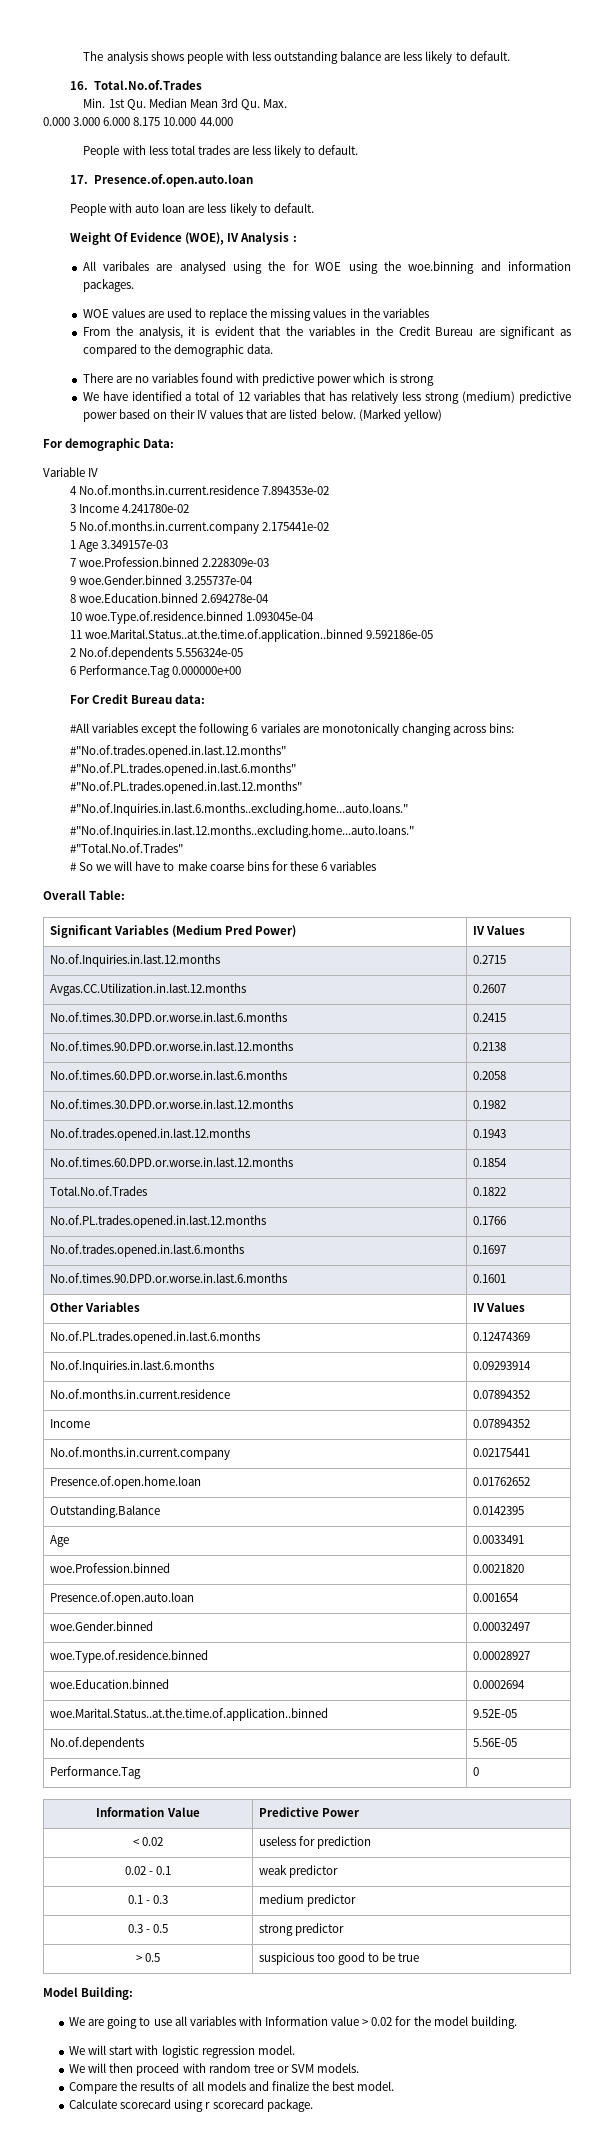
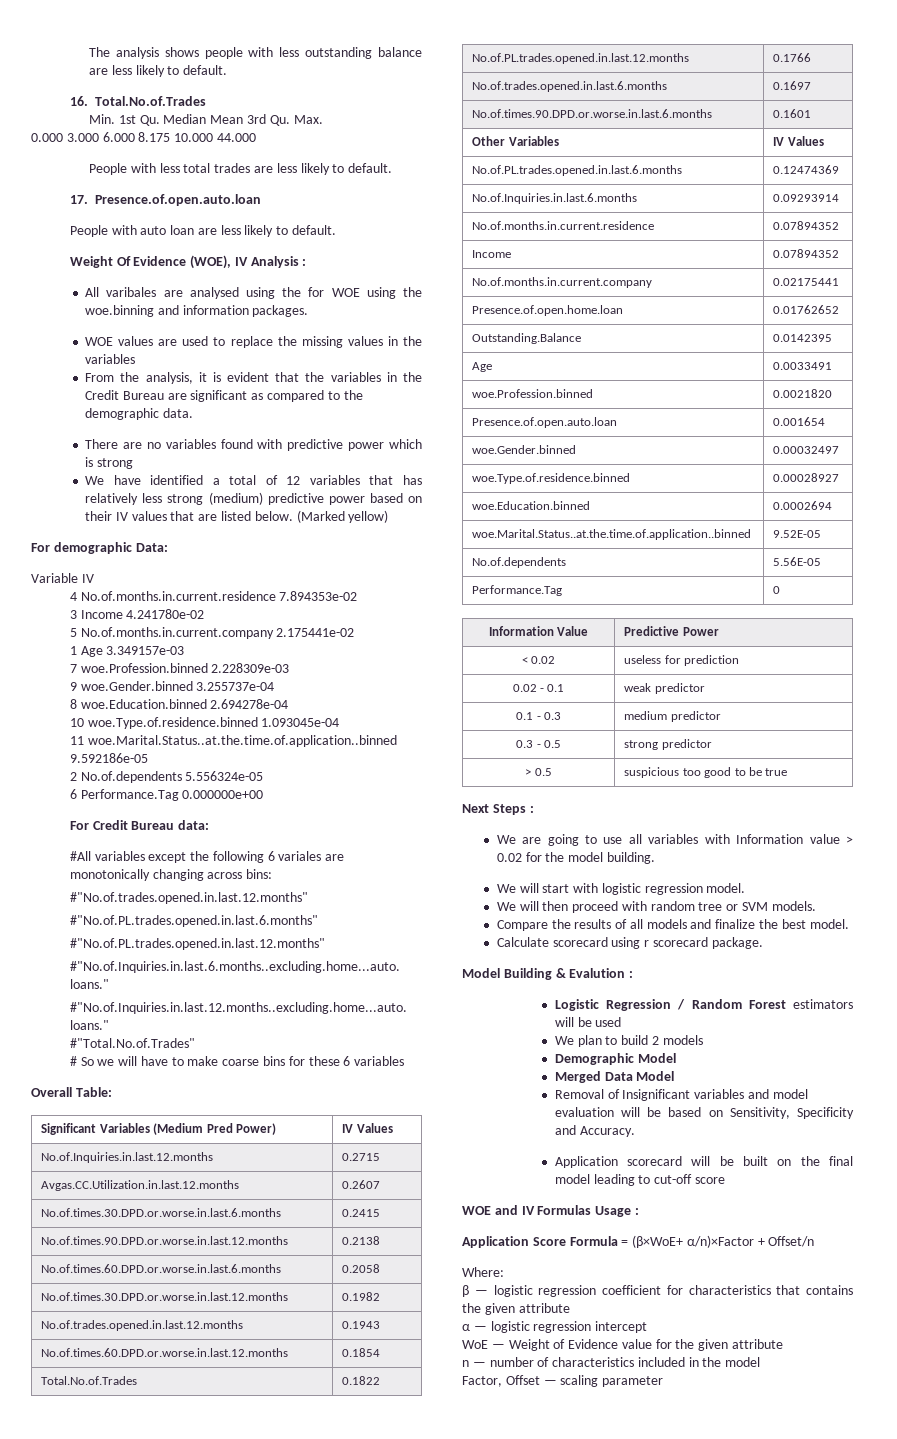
- Model Building:
+ Next Steps :
+ Model Building & Evalution :
+ Logistic Regression / Random Forest estimators will be used
+ We plan to build 2 models
+ Demographic Model
+ Merged Data Model
+ Removal of Insignificant variables and model evaluation will be based on Sensitivity, Specificity and Accuracy.
+ Application scorecard will be built on the final model leading to cut-off score
+ WOE and IV Formulas Usage :
+ Application Score Formula = (β×WoE+ α/n)×Factor + Offset/n
+ Where:
+ β — logistic regression coefficient for characteristics that contains the given attribute
+ α — logistic regression intercept
+ WoE — Weight of Evidence value for the given attribute
+ n — number of characteristics included in the model
+ Factor, Offset — scaling parameter

